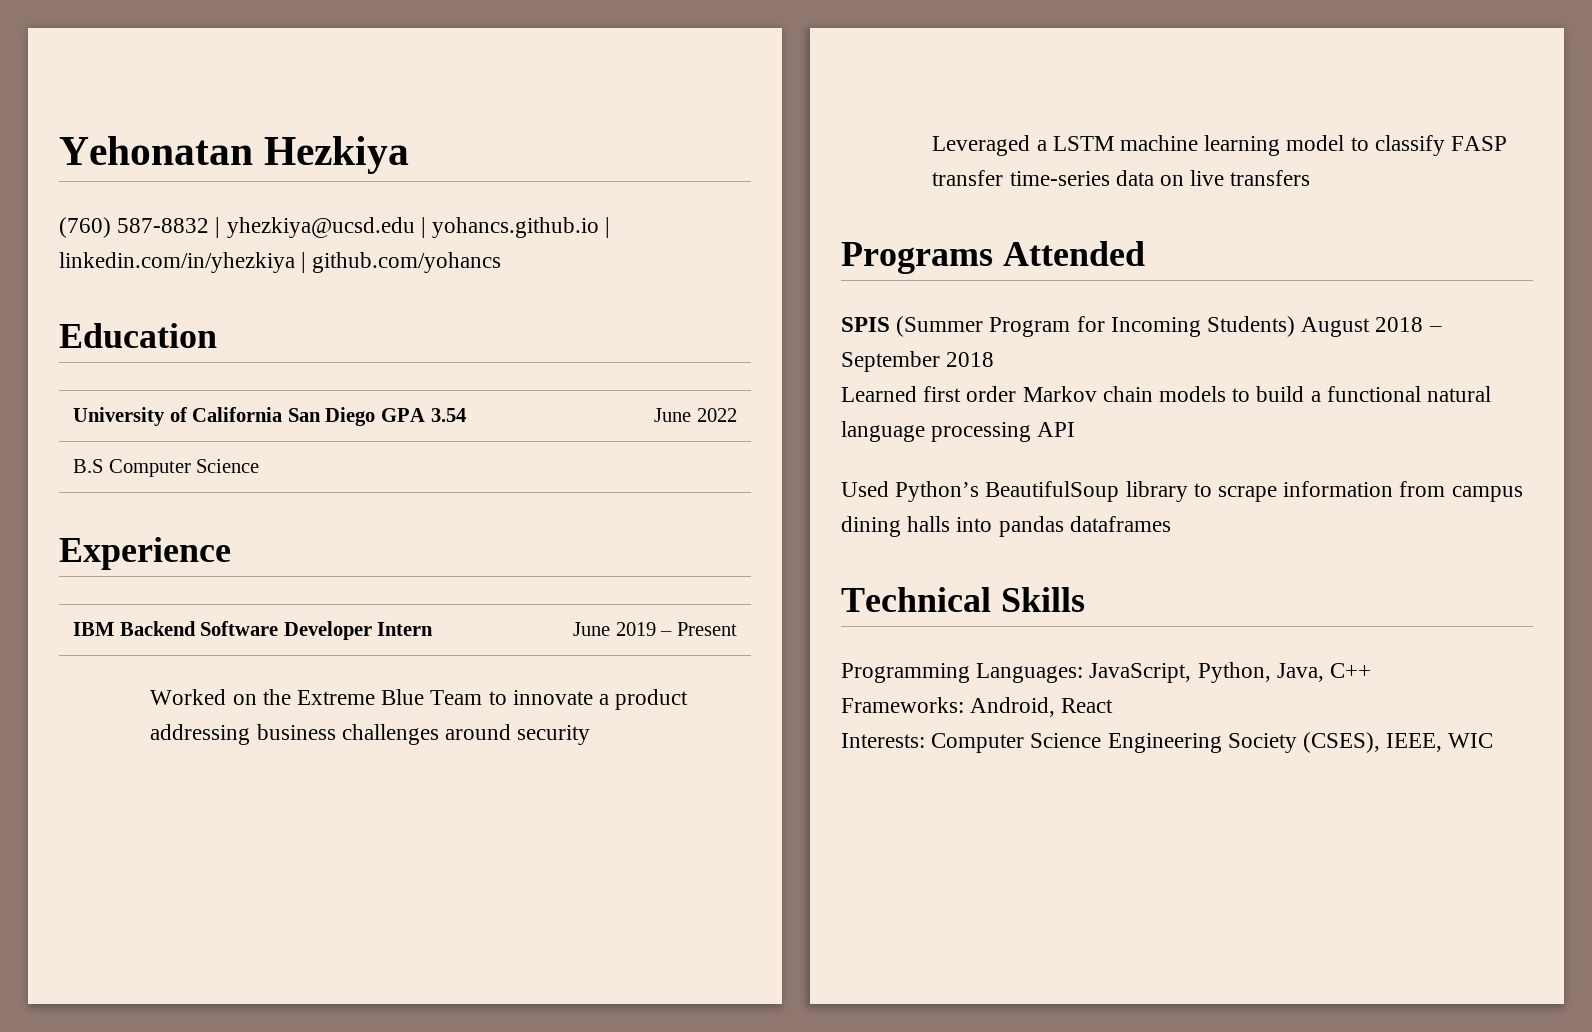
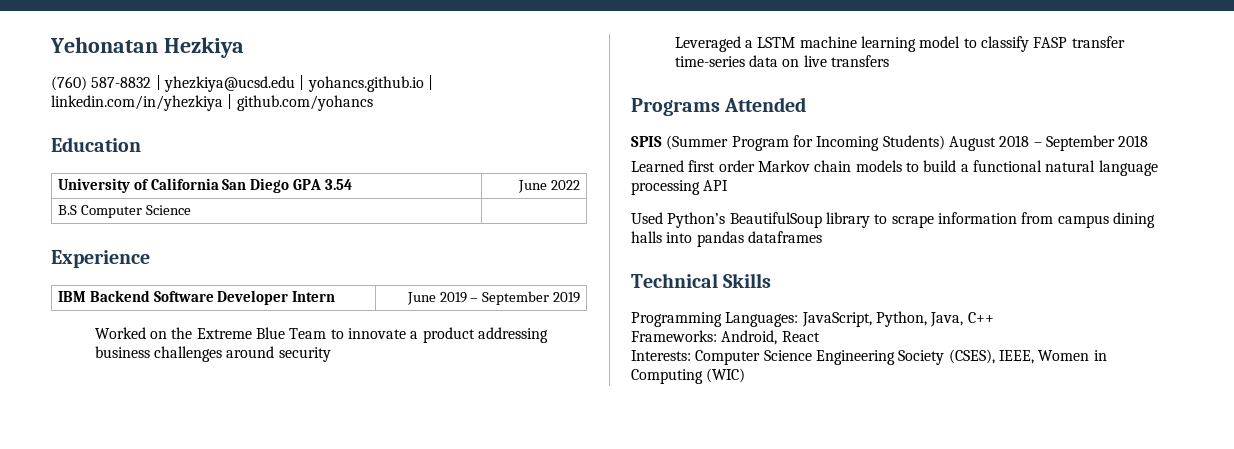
- IBM Backend Software Developer Intern | June 2019 – Present
+ IBM Backend Software Developer Intern | June 2019 – September 2019
- Interests: Computer Science Engineering Society (CSES), IEEE, WIC
+ Interests: Computer Science Engineering Society (CSES), IEEE, Women in Computing (WIC)

